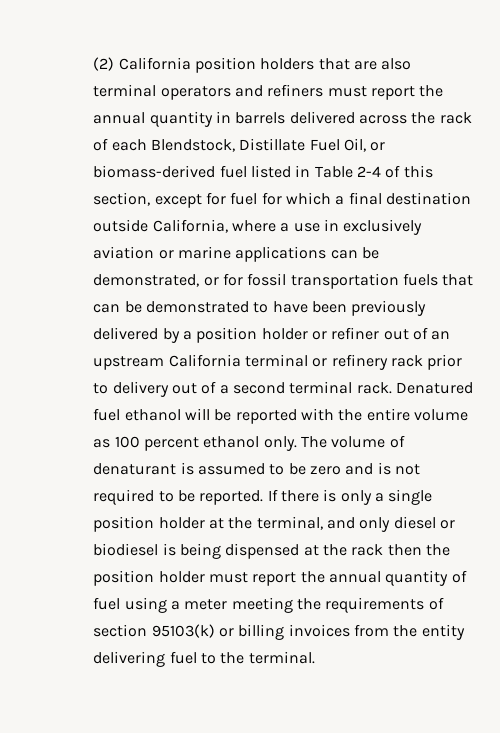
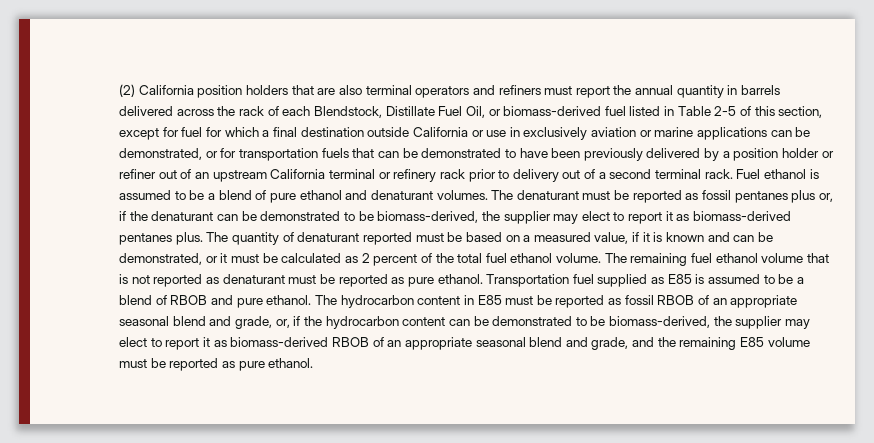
- (2) California position holders that are also terminal operators and refiners must report the annual quantity in barrels delivered across the rack of each Blendstock, Distillate Fuel Oil, or biomass-derived fuel listed in Table 2-4 of this section, except for fuel for which a final destination outside California, where a use in exclusively aviation or marine applications can be demonstrated, or for fossil transportation fuels that can be demonstrated to have been previously delivered by a position holder or refiner out of an upstream California terminal or refinery rack prior to delivery out of a second terminal rack.
+ (2) California position holders that are also terminal operators and refiners must report the annual quantity in barrels delivered across the rack of each Blendstock, Distillate Fuel Oil, or biomass-derived fuel listed in Table 2-5 of this section, except for fuel for which a final destination outside California or use in exclusively aviation or marine applications can be demonstrated, or for transportation fuels that can be demonstrated to have been previously delivered by a position holder or refiner out of an upstream California terminal or refinery rack prior to delivery out of a second terminal rack.
- Denatured fuel ethanol will be reported with the entire volume as 100 percent ethanol only. The volume of denaturant is assumed to be zero and is not required to be reported. If there is only a single position holder at the terminal, and only diesel or biodiesel is being dispensed at the rack then the position holder must report the annual quantity of fuel using a meter meeting the requirements of section 95103(k) or billing invoices from the entity delivering fuel to the terminal.
+ Fuel ethanol is assumed to be a blend of pure ethanol and denaturant volumes. The denaturant must be reported as fossil pentanes plus or, if the denaturant can be demonstrated to be biomass-derived, the supplier may elect to report it as biomass-derived pentanes plus. The quantity of denaturant reported must be based on a measured value, if it is known and can be demonstrated, or it must be calculated as 2 percent of the total fuel ethanol volume. The remaining fuel ethanol volume that is not reported as denaturant must be reported as pure ethanol. Transportation fuel supplied as E85 is assumed to be a blend of RBOB and pure ethanol. The hydrocarbon content in E85 must be reported as fossil RBOB of an appropriate seasonal blend and grade, or, if the hydrocarbon content can be demonstrated to be biomass-derived, the supplier may elect to report it as biomass-derived RBOB of an appropriate seasonal blend and grade, and the remaining E85 volume must be reported as pure ethanol.

